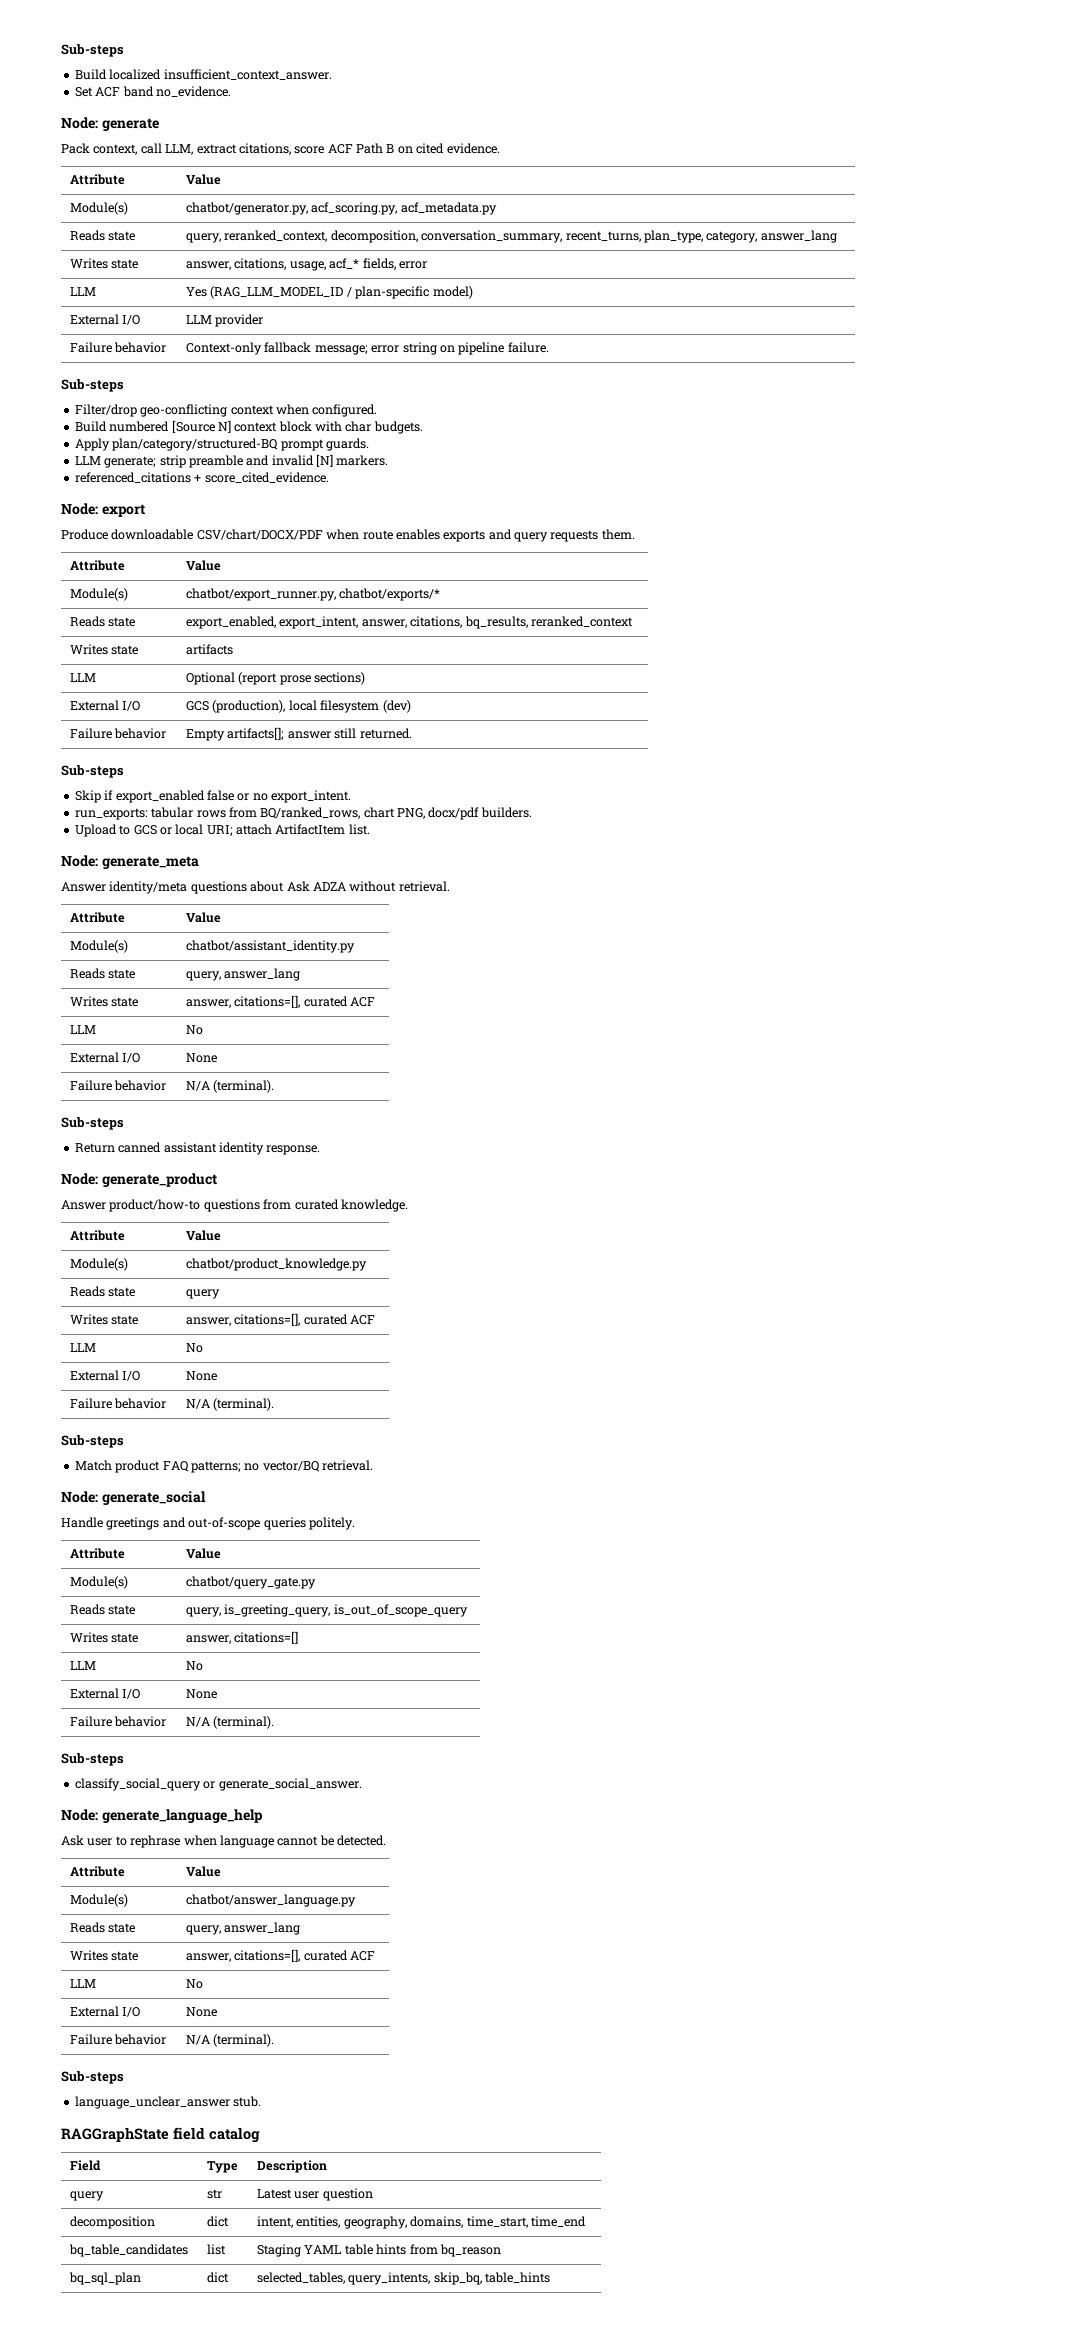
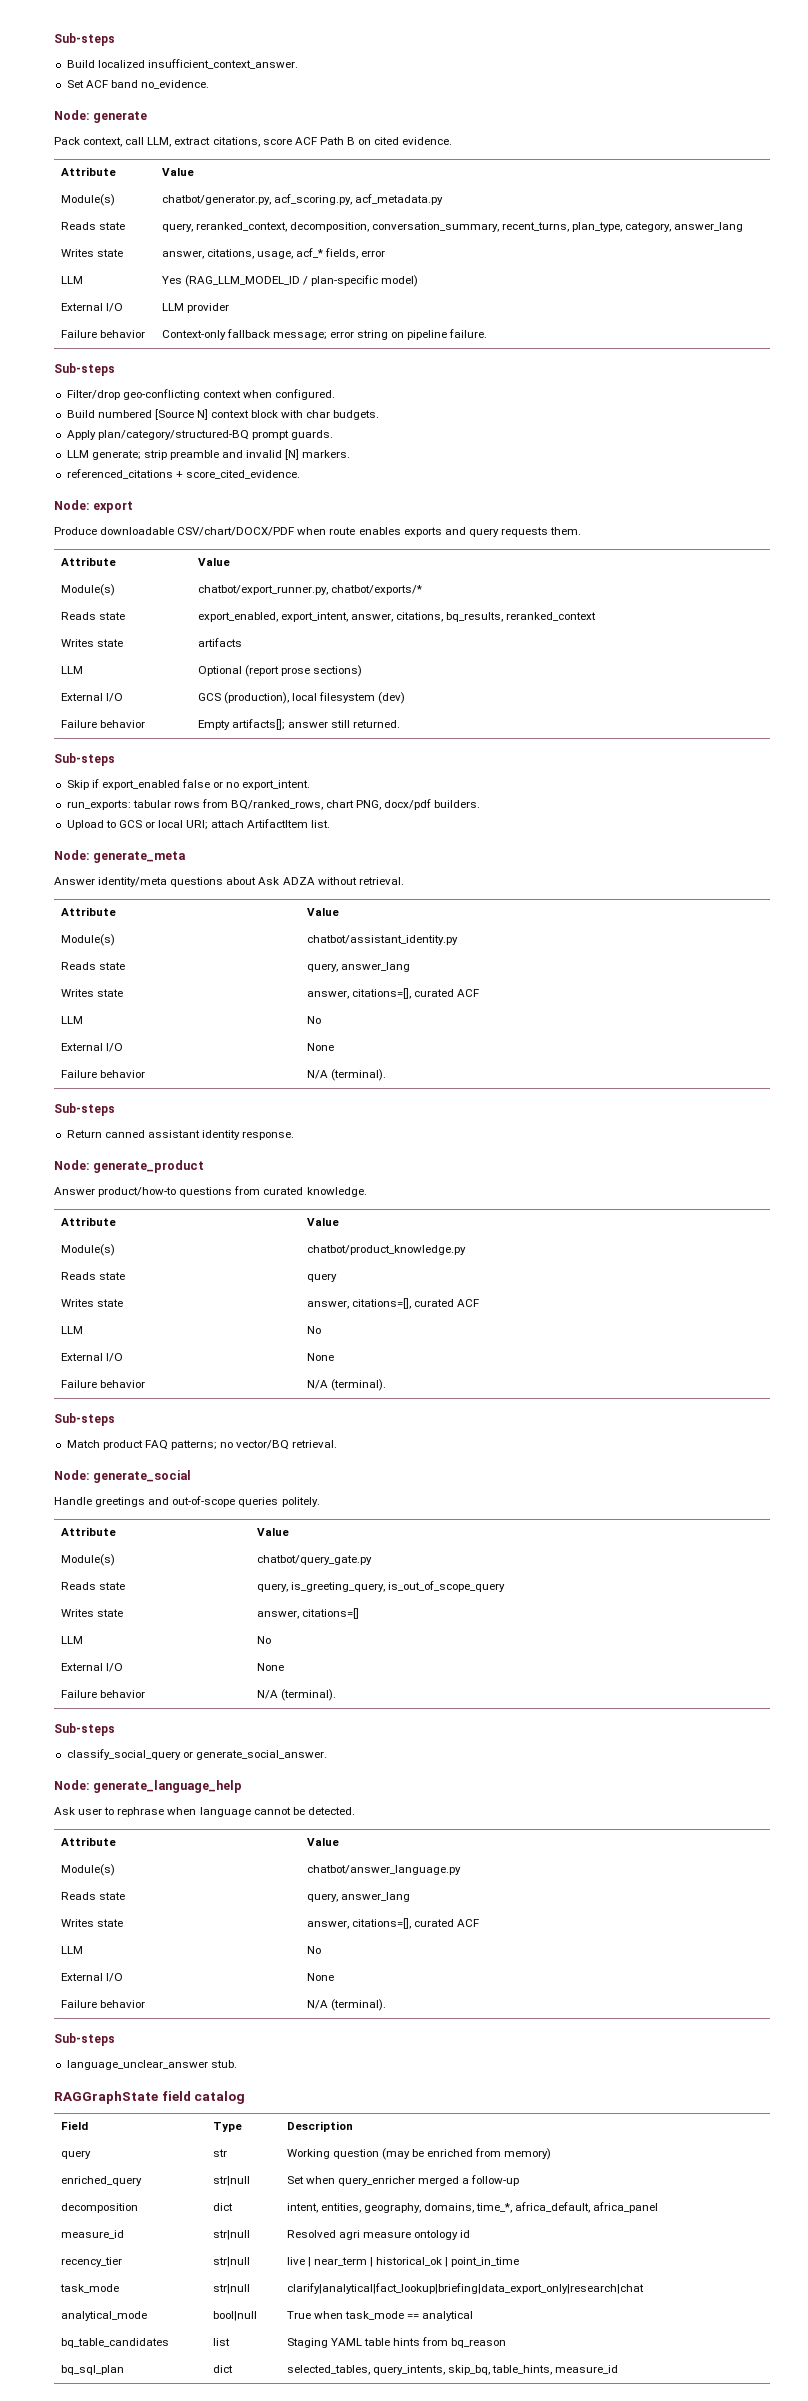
- query | str | Latest user question
+ query | str | Working question (may be enriched from memory)
+ enriched_query | str|null | Set when query_enricher merged a follow-up
- decomposition | dict | intent, entities, geography, domains, time_start, time_end
+ decomposition | dict | intent, entities, geography, domains, time_*, africa_default, africa_panel
+ measure_id | str|null | Resolved agri measure ontology id
+ recency_tier | str|null | live | near_term | historical_ok | point_in_time
+ task_mode | str|null | clarify|analytical|fact_lookup|briefing|data_export_only|research|chat
+ analytical_mode | bool|null | True when task_mode == analytical
- bq_sql_plan | dict | selected_tables, query_intents, skip_bq, table_hints
+ bq_sql_plan | dict | selected_tables, query_intents, skip_bq, table_hints, measure_id

